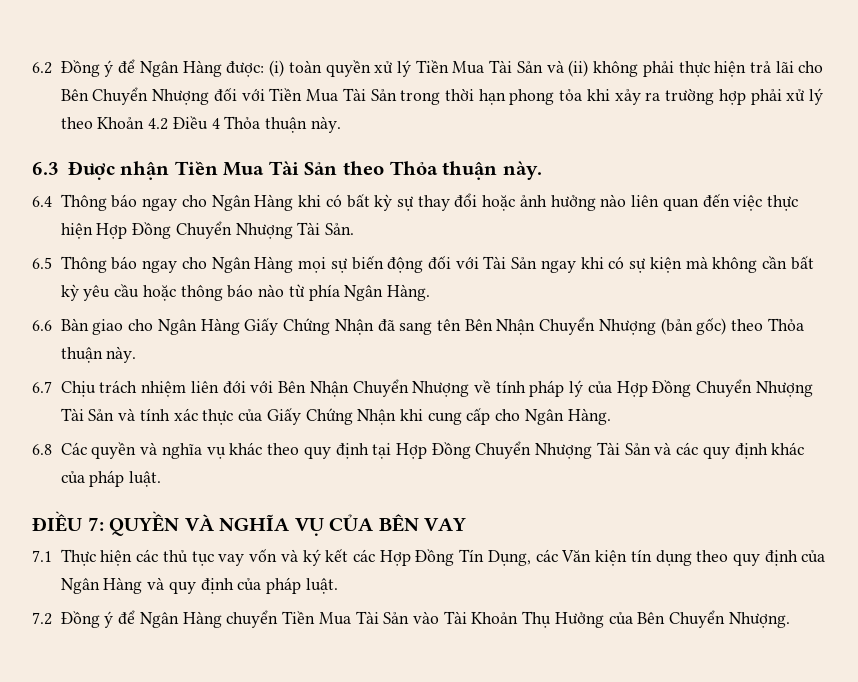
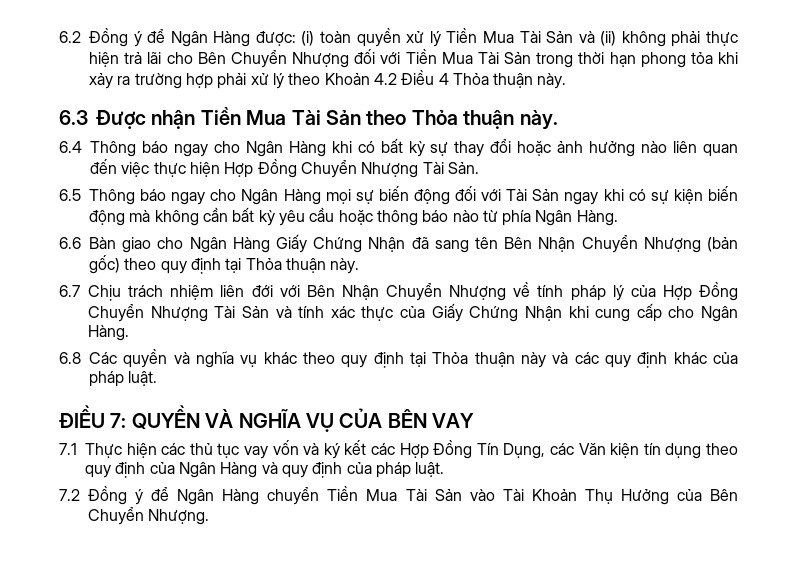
- 6.5 Thông báo ngay cho Ngân Hàng mọi sự biến động đối với Tài Sản ngay khi có sự kiện mà không cần bất kỳ yêu cầu hoặc thông báo nào từ phía Ngân Hàng.
+ 6.5 Thông báo ngay cho Ngân Hàng mọi sự biến động đối với Tài Sản ngay khi có sự kiện biến động mà không cần bất kỳ yêu cầu hoặc thông báo nào từ phía Ngân Hàng.
- 6.6 Bàn giao cho Ngân Hàng Giấy Chứng Nhận đã sang tên Bên Nhận Chuyển Nhượng (bản gốc) theo Thỏa thuận này.
+ 6.6 Bàn giao cho Ngân Hàng Giấy Chứng Nhận đã sang tên Bên Nhận Chuyển Nhượng (bản gốc) theo quy định tại Thỏa thuận này.
- 6.8 Các quyền và nghĩa vụ khác theo quy định tại Hợp Đồng Chuyển Nhượng Tài Sản và các quy định khác của pháp luật.
+ 6.8 Các quyền và nghĩa vụ khác theo quy định tại Thỏa thuận này và các quy định khác của pháp luật.

